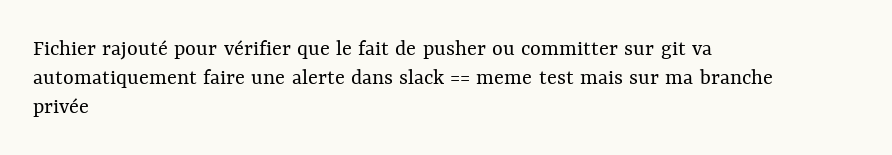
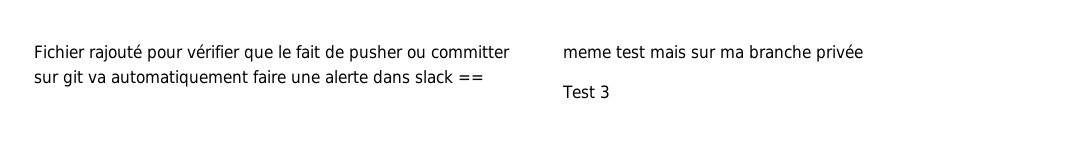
+ Test 3

